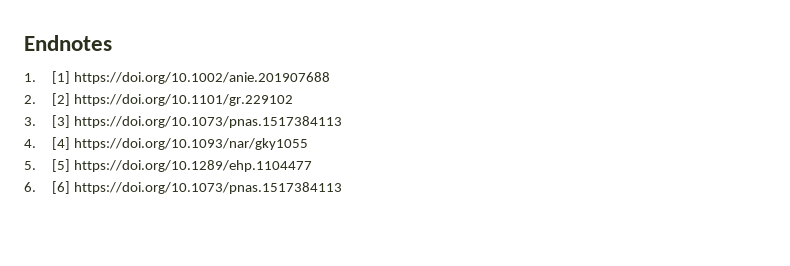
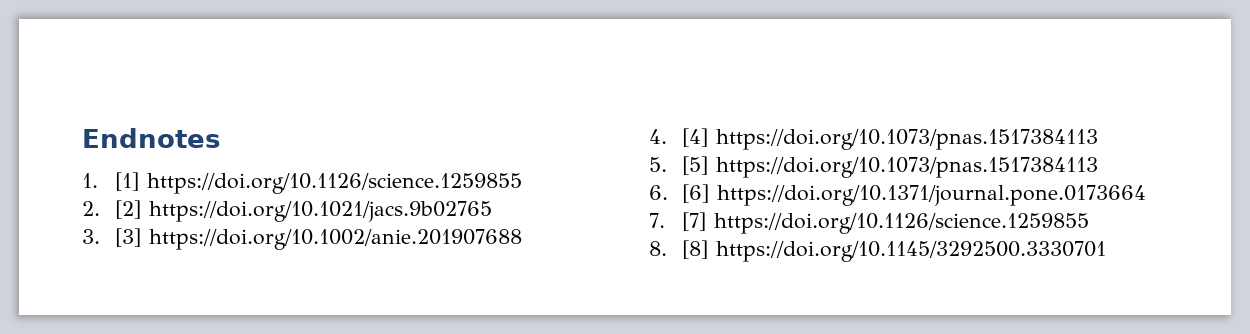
- 1. [1] https://doi.org/10.1002/anie.201907688
- 2. [2] https://doi.org/10.1101/gr.229102
- 3. [3] https://doi.org/10.1073/pnas.1517384113
- 4. [4] https://doi.org/10.1093/nar/gky1055
- 5. [5] https://doi.org/10.1289/ehp.1104477
- 6. [6] https://doi.org/10.1073/pnas.1517384113
+ 1. [1] https://doi.org/10.1126/science.1259855
+ 2. [2] https://doi.org/10.1021/jacs.9b02765
+ 3. [3] https://doi.org/10.1002/anie.201907688
+ 4. [4] https://doi.org/10.1073/pnas.1517384113
+ 5. [5] https://doi.org/10.1073/pnas.1517384113
+ 6. [6] https://doi.org/10.1371/journal.pone.0173664
+ 7. [7] https://doi.org/10.1126/science.1259855
+ 8. [8] https://doi.org/10.1145/3292500.3330701

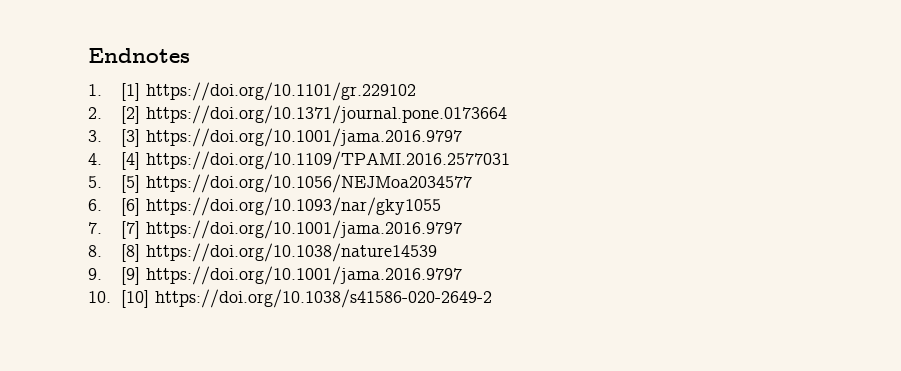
- 1. [1] https://doi.org/10.1126/science.1259855
+ 1. [1] https://doi.org/10.1101/gr.229102
- 2. [2] https://doi.org/10.1021/jacs.9b02765
+ 2. [2] https://doi.org/10.1371/journal.pone.0173664
- 3. [3] https://doi.org/10.1002/anie.201907688
+ 3. [3] https://doi.org/10.1001/jama.2016.9797
- 4. [4] https://doi.org/10.1073/pnas.1517384113
+ 4. [4] https://doi.org/10.1109/TPAMI.2016.2577031
- 5. [5] https://doi.org/10.1073/pnas.1517384113
+ 5. [5] https://doi.org/10.1056/NEJMoa2034577
- 6. [6] https://doi.org/10.1371/journal.pone.0173664
+ 6. [6] https://doi.org/10.1093/nar/gky1055
- 7. [7] https://doi.org/10.1126/science.1259855
+ 7. [7] https://doi.org/10.1001/jama.2016.9797
- 8. [8] https://doi.org/10.1145/3292500.3330701
+ 8. [8] https://doi.org/10.1038/nature14539
+ 9. [9] https://doi.org/10.1001/jama.2016.9797
+ 10. [10] https://doi.org/10.1038/s41586-020-2649-2

